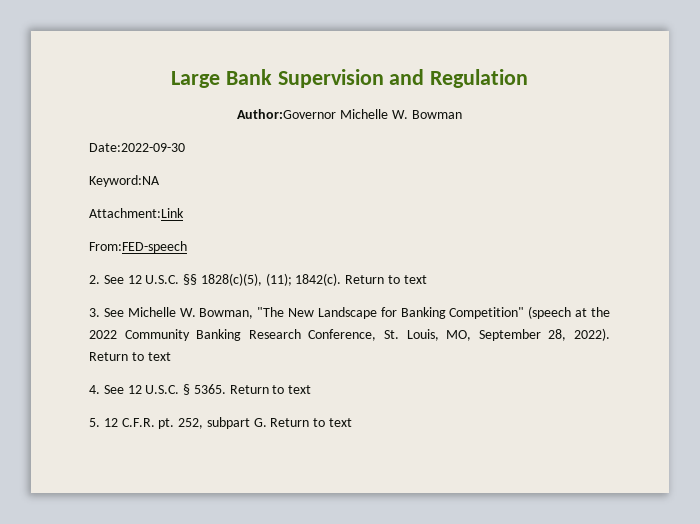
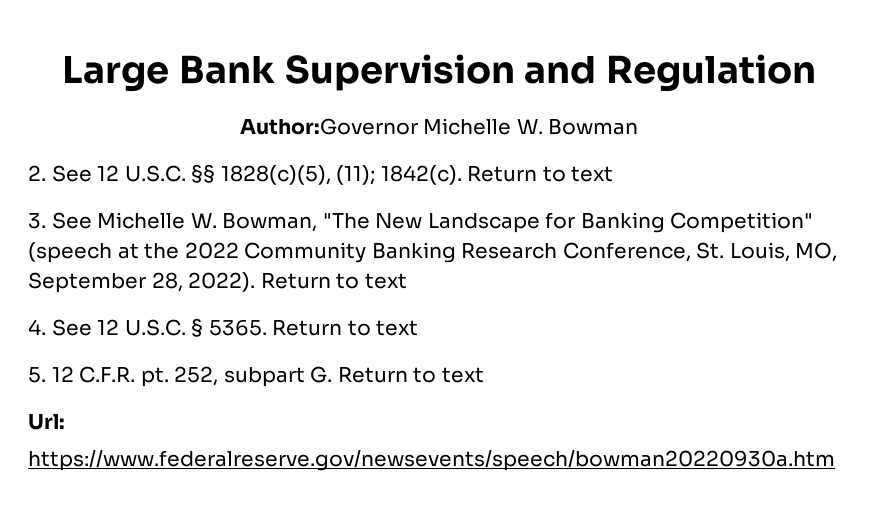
- Date:2022-09-30
- Keyword:NA
- Attachment:Link
- From:FED-speech
+ Url:
+ https://www.federalreserve.gov/newsevents/speech/bowman20220930a.htm

